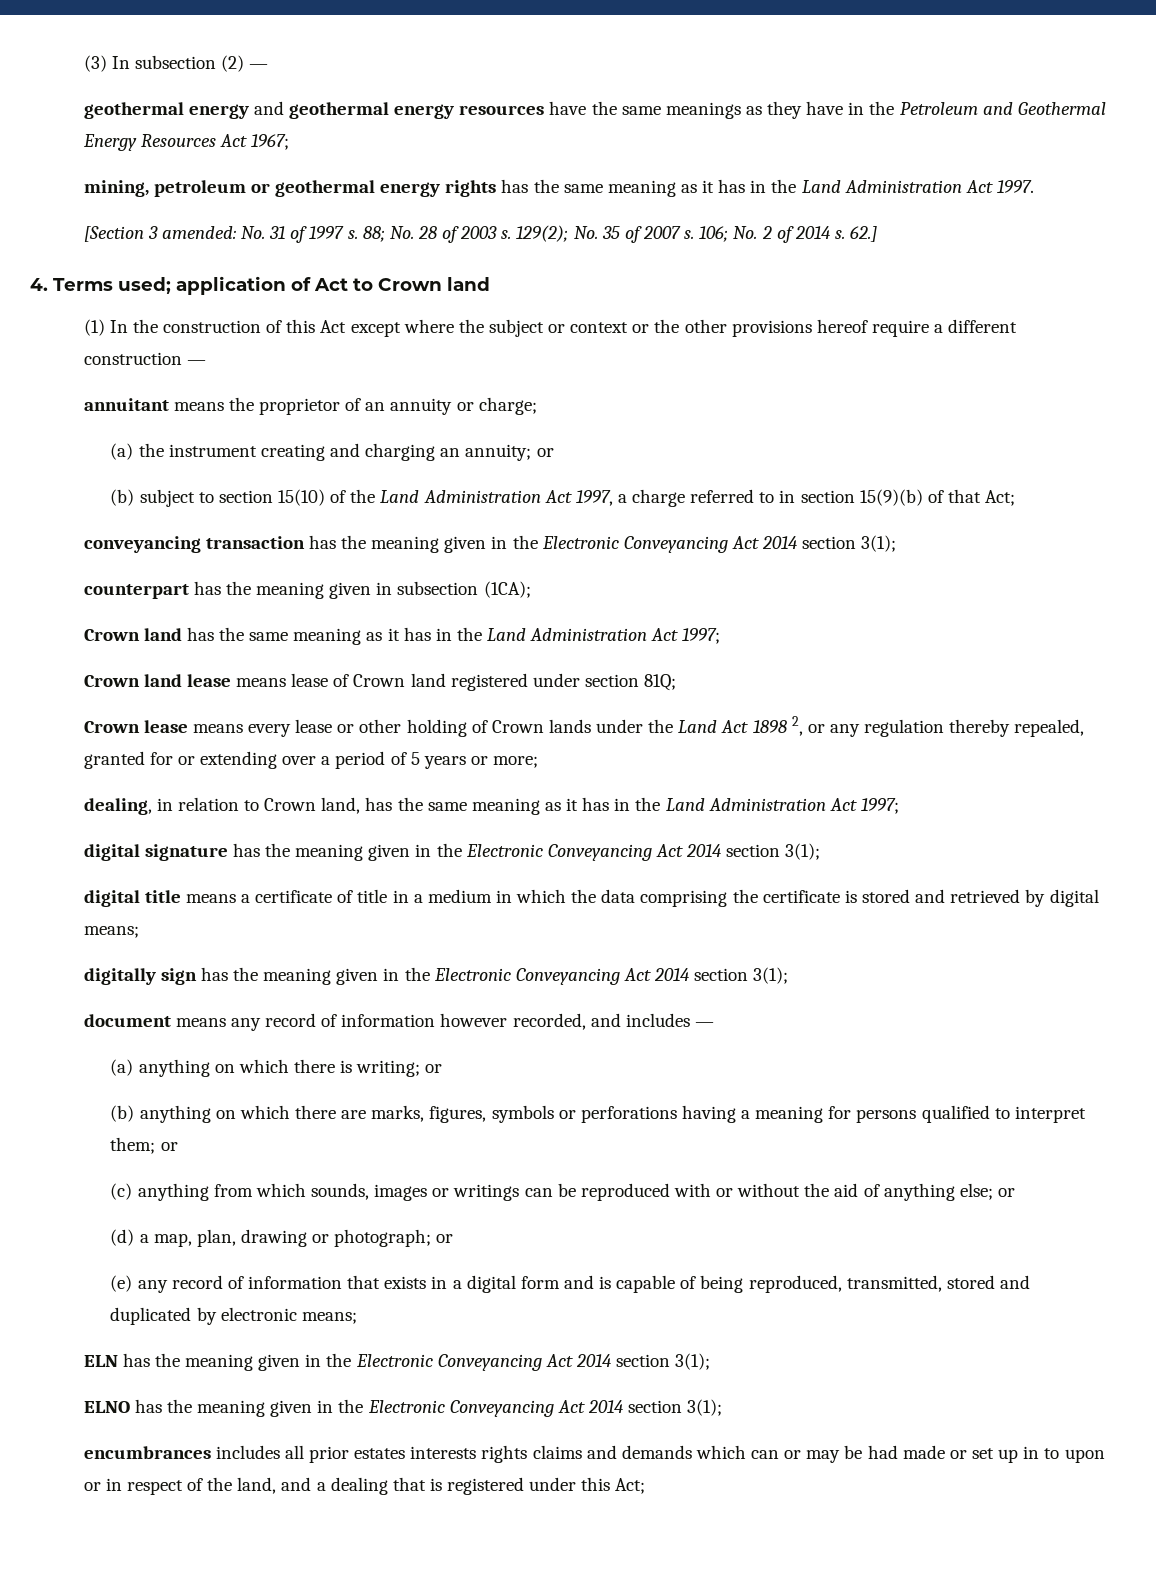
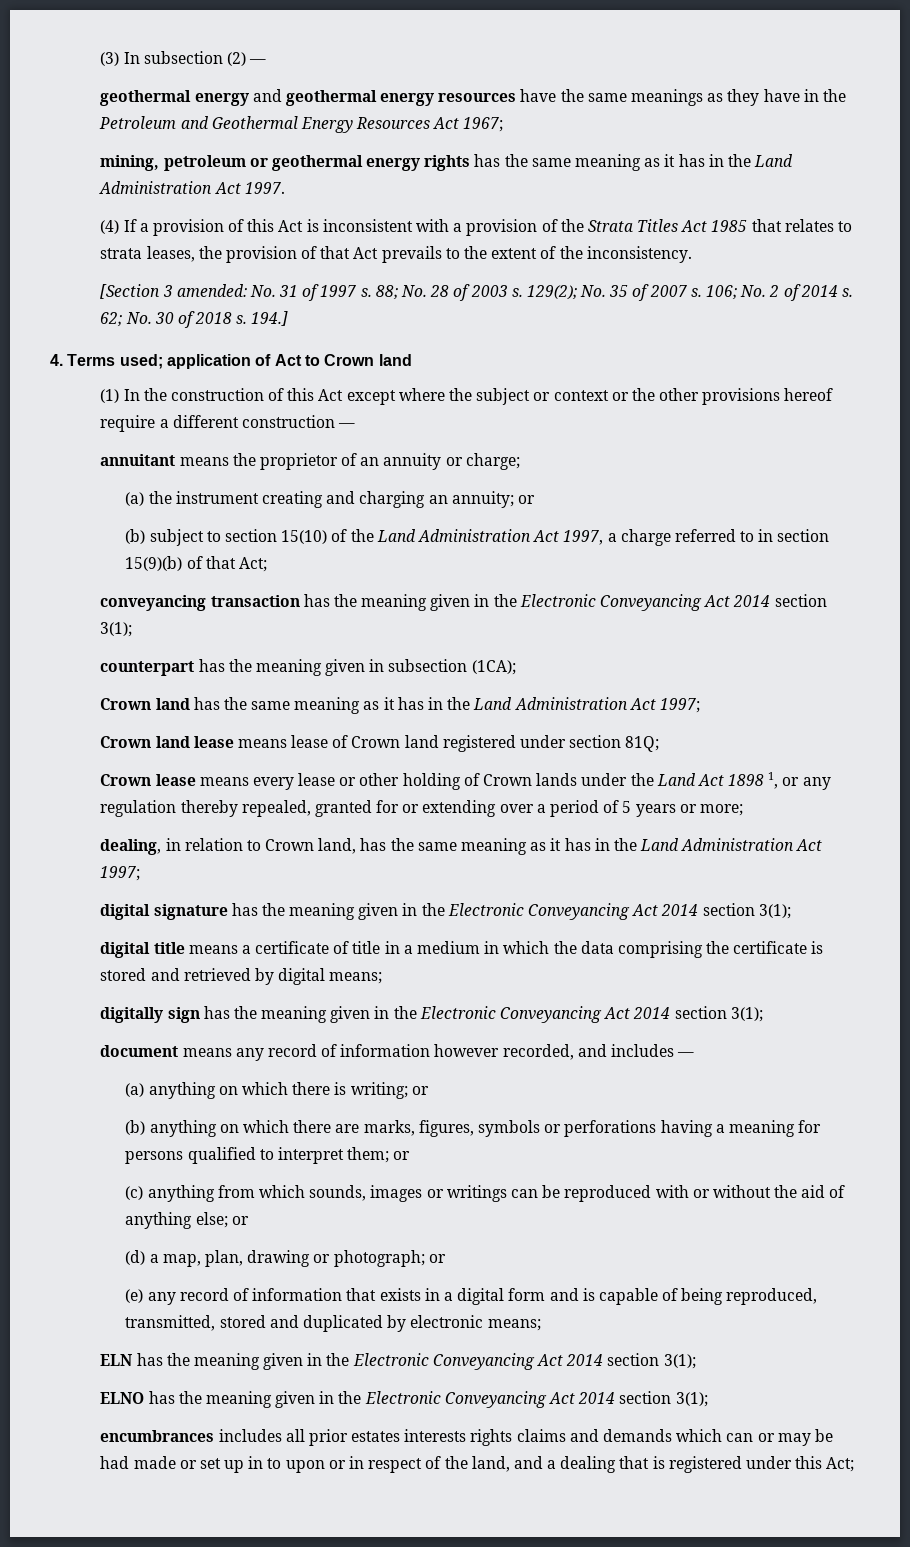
+ (4) If a provision of this Act is inconsistent with a provision of the Strata Titles Act 1985 that relates to strata leases, the provision of that Act prevails to the extent of the inconsistency.
- 62.]
+ 62; No. 30 of 2018 s. 194.]
- Crown lease means every lease or other holding of Crown lands under the Land Act 1898 2, or any regulation thereby repealed, granted for or extending over a period of 5 years or more;
+ Crown lease means every lease or other holding of Crown lands under the Land Act 1898 1, or any regulation thereby repealed, granted for or extending over a period of 5 years or more;

